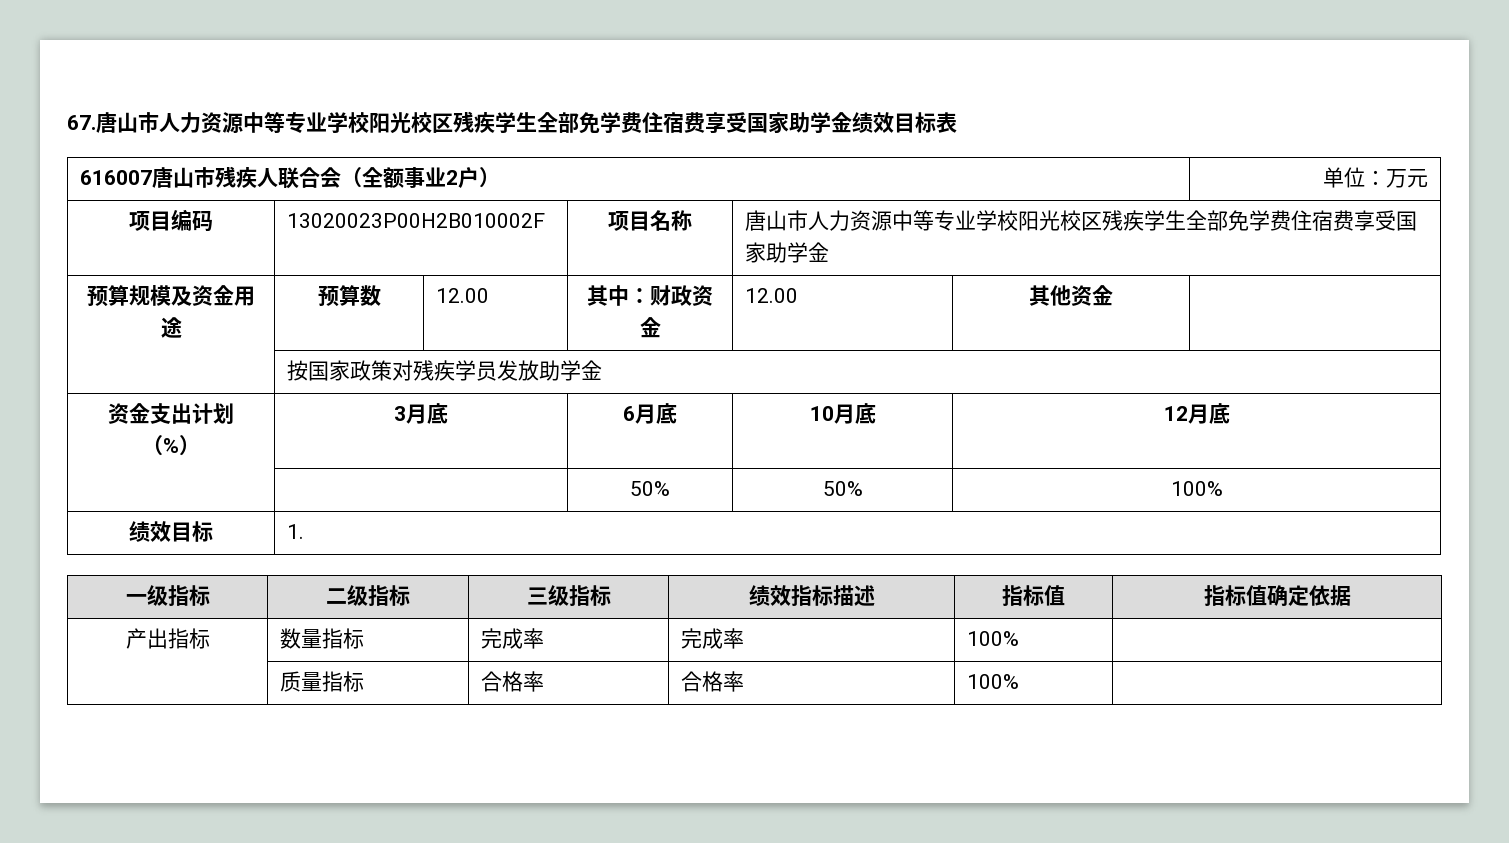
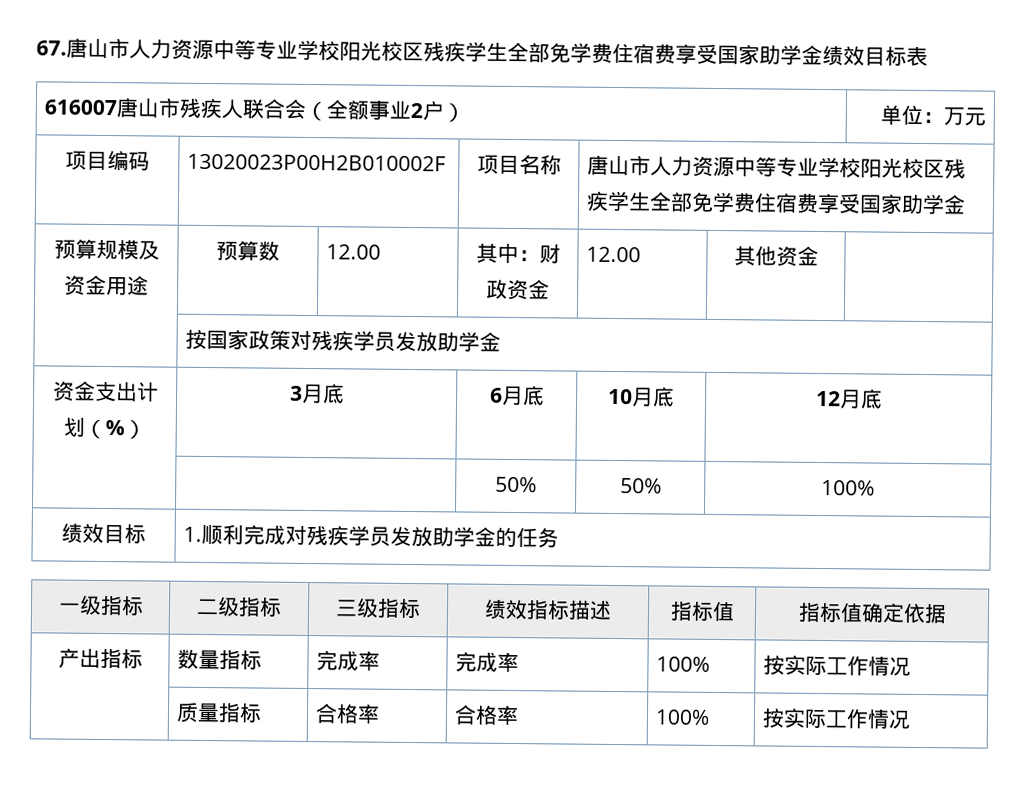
- 绩效目标 | 1.
+ 绩效目标 | 1.顺利完成对残疾学员发放助学金的任务
- 产出指标 | 数量指标 | 完成率 | 完成率 | 100% |
+ 产出指标 | 数量指标 | 完成率 | 完成率 | 100% | 按实际工作情况
- | 质量指标 | 合格率 | 合格率 | 100% |
+ | 质量指标 | 合格率 | 合格率 | 100% | 按实际工作情况

